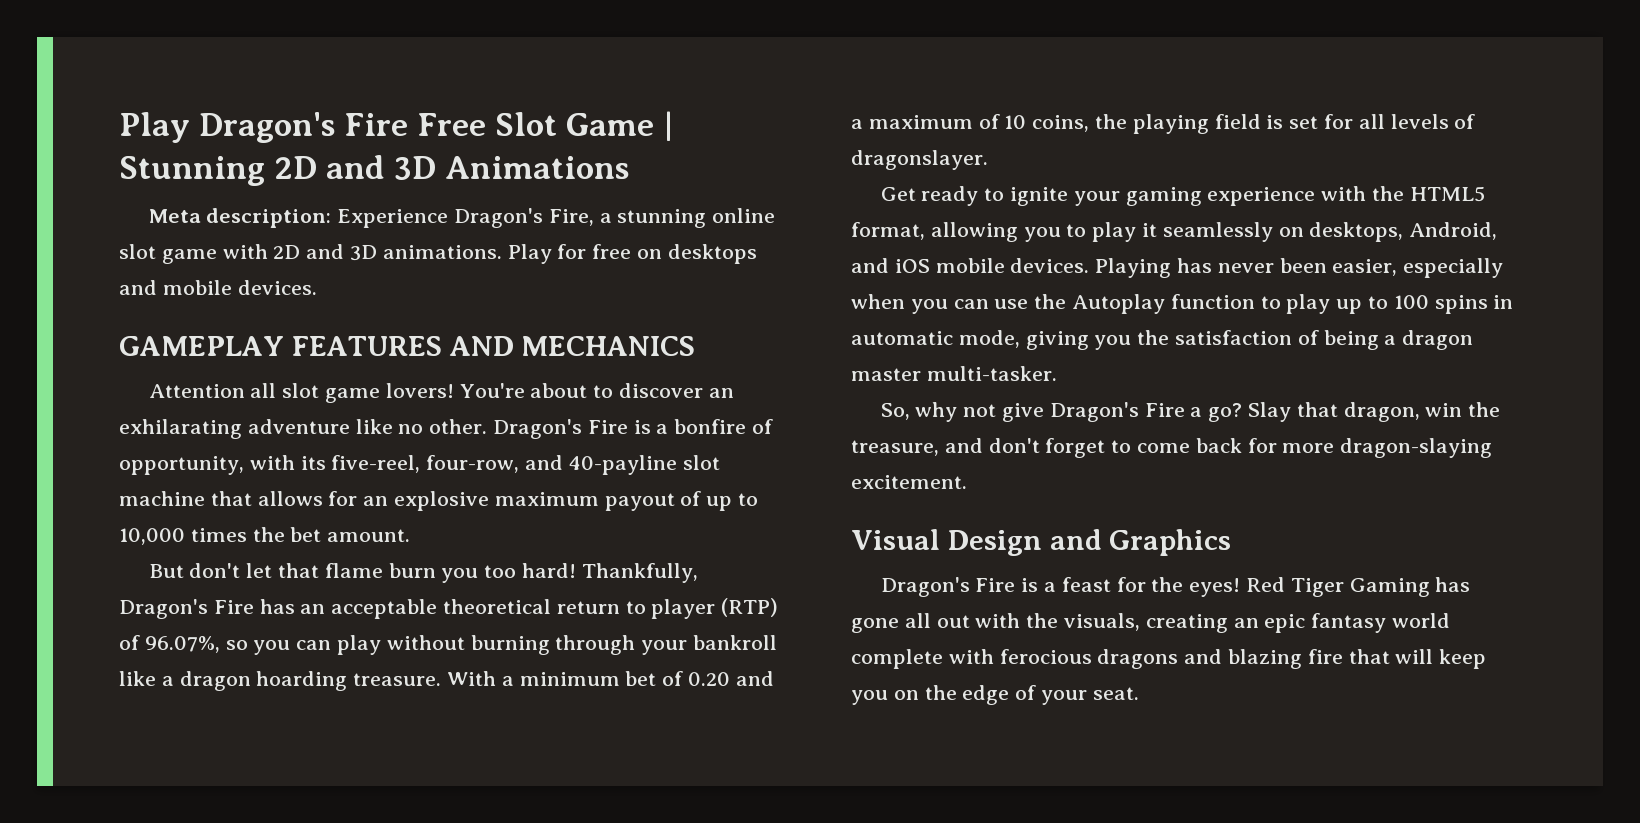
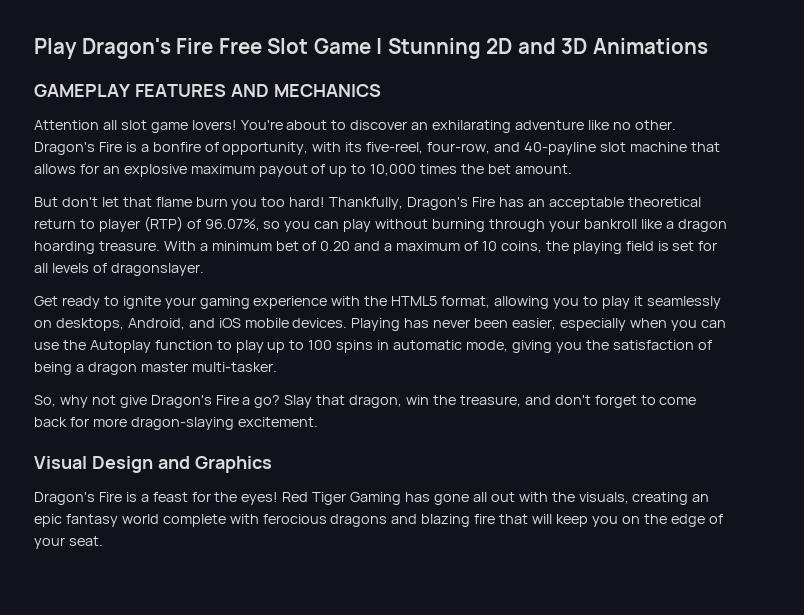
- Meta description: Experience Dragon's Fire, a stunning online slot game with 2D and 3D animations. Play for free on desktops and mobile devices.

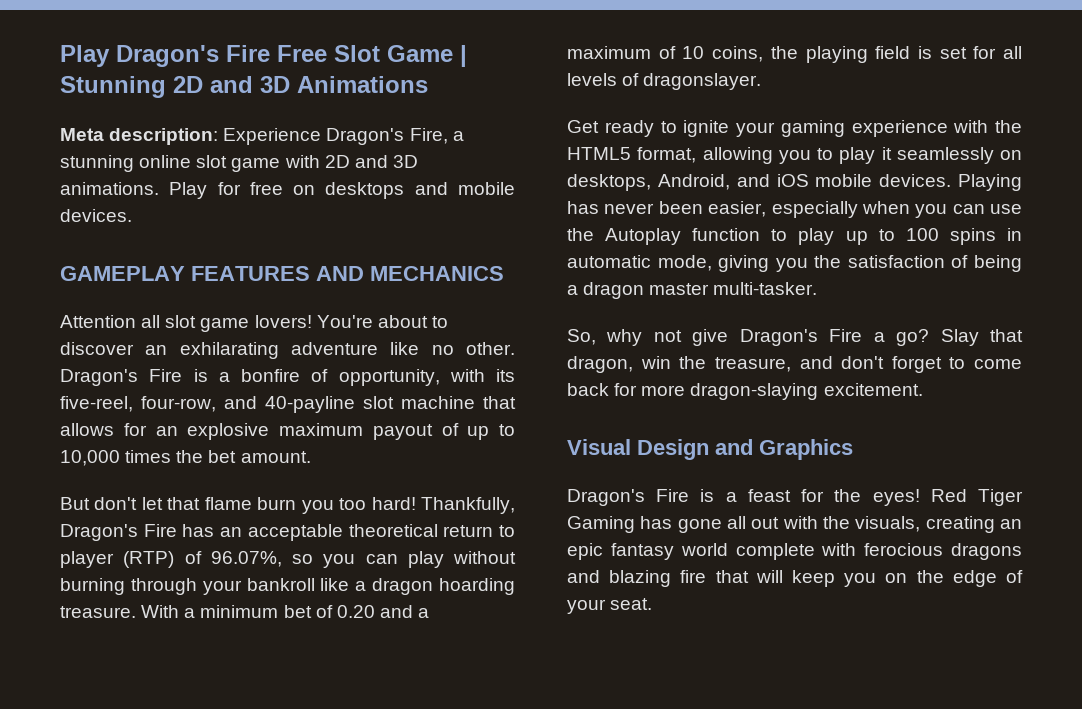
+ Meta description: Experience Dragon's Fire, a stunning online slot game with 2D and 3D animations. Play for free on desktops and mobile devices.

